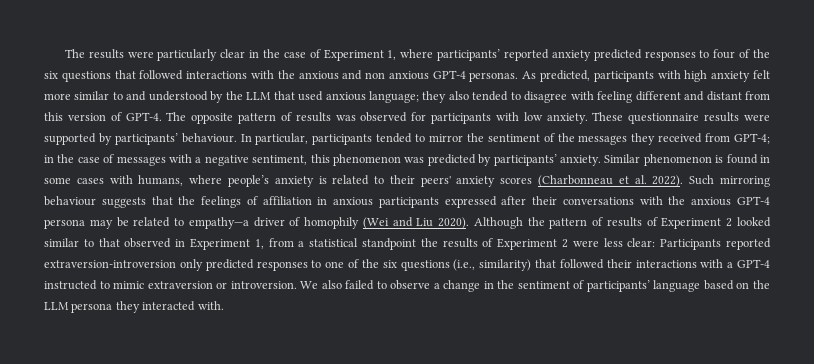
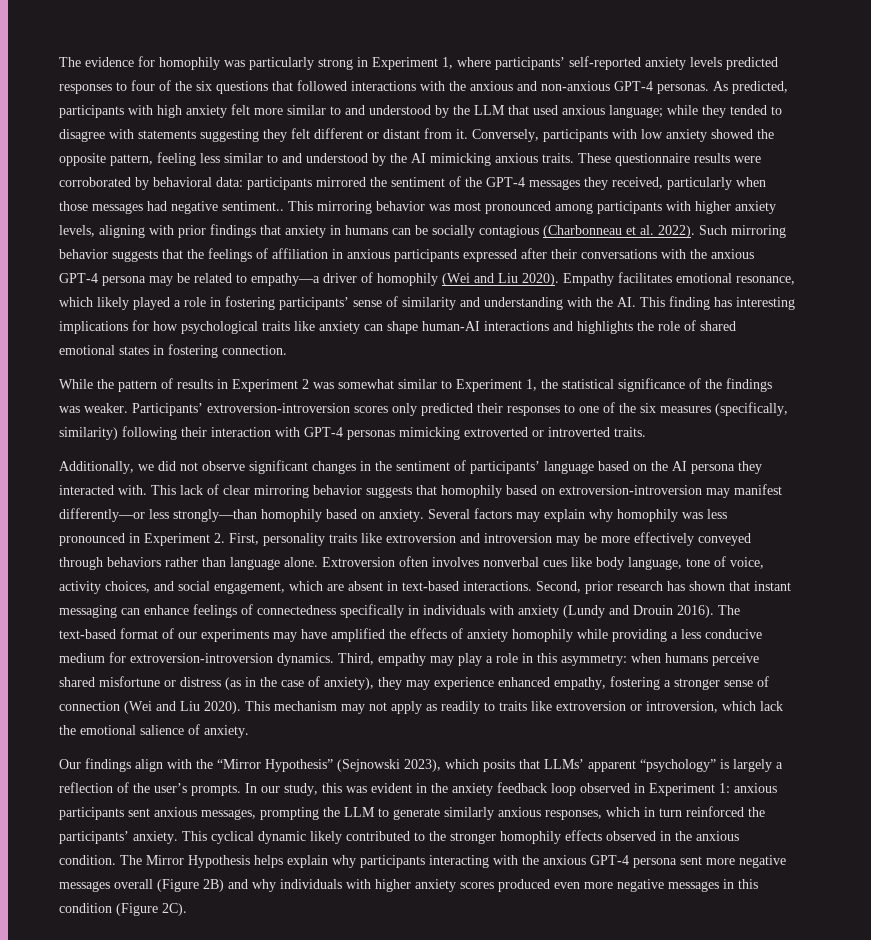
- The results were particularly clear in the case of Experiment 1, where participants’ reported anxiety predicted responses to four of the six questions that followed interactions with the anxious and non anxious GPT-4 personas.
+ The evidence for homophily was particularly strong in Experiment 1, where participants’ self-reported anxiety levels predicted responses to four of the six questions that followed interactions with the anxious and non-anxious GPT-4 personas.
- As predicted, participants with high anxiety felt more similar to and understood by the LLM that used anxious language; they also tended to disagree with feeling different and distant from this version of GPT-4. The opposite pattern of results was observed for participants with low anxiety. These questionnaire results were supported by participants’ behaviour. In particular, participants tended to mirror the sentiment of the messages they received from GPT-4; in the case of messages with a negative sentiment, this phenomenon was predicted by participants’ anxiety. Similar phenomenon is found in some cases with humans, where people’s anxiety is related to their peers' anxiety scores (Charbonneau et al. 2022).
+ As predicted, participants with high anxiety felt more similar to and understood by the LLM that used anxious language; while they tended to disagree with statements suggesting they felt different or distant from it. Conversely, participants with low anxiety showed the opposite pattern, feeling less similar to and understood by the AI mimicking anxious traits. These questionnaire results were corroborated by behavioral data: participants mirrored the sentiment of the GPT-4 messages they received, particularly when those messages had negative sentiment.. This mirroring behavior was most pronounced among participants with higher anxiety levels, aligning with prior findings that anxiety in humans can be socially contagious (Charbonneau et al. 2022).
- Such mirroring behaviour suggests that the feelings of affiliation in anxious participants expressed after their conversations with the anxious GPT-4 persona may be related to empathy—a driver of homophily (Wei and Liu 2020).
+ Such mirroring behavior suggests that the feelings of affiliation in anxious participants expressed after their conversations with the anxious GPT-4 persona may be related to empathy—a driver of homophily (Wei and Liu 2020).
- Although the pattern of results of Experiment 2 looked similar to that observed in Experiment 1, from a statistical standpoint the results of Experiment 2 were less clear: Participants reported extraversion-introversion only predicted responses to one of the six questions (i.e., similarity) that followed their interactions with a GPT-4 instructed to mimic extraversion or introversion. We also failed to observe a change in the sentiment of participants’ language based on the LLM persona they interacted with.
+ Empathy facilitates emotional resonance, which likely played a role in fostering participants’ sense of similarity and understanding with the AI. This finding has interesting implications for how psychological traits like anxiety can shape human-AI interactions and highlights the role of shared emotional states in fostering connection.
+ While the pattern of results in Experiment 2 was somewhat similar to Experiment 1, the statistical significance of the findings was weaker. Participants’ extroversion-introversion scores only predicted their responses to one of the six measures (specifically, similarity) following their interaction with GPT-4 personas mimicking extroverted or introverted traits.
+ Additionally, we did not observe significant changes in the sentiment of participants’ language based on the AI persona they interacted with.
+ This lack of clear mirroring behavior suggests that homophily based on extroversion-introversion may manifest differently—or less strongly—than homophily based on anxiety. Several factors may explain why homophily was less pronounced in Experiment 2. First, personality traits like extroversion and introversion may be more effectively conveyed through behaviors rather than language alone. Extroversion often involves nonverbal cues like body language, tone of voice, activity choices, and social engagement, which are absent in text-based interactions. Second, prior research has shown that instant messaging can enhance feelings of connectedness specifically in individuals with anxiety (Lundy and Drouin 2016). The text-based format of our experiments may have amplified the effects of anxiety homophily while providing a less conducive medium for extroversion-introversion dynamics. Third, empathy may play a role in this asymmetry: when humans perceive shared misfortune or distress (as in the case of anxiety), they may experience enhanced empathy, fostering a stronger sense of connection (Wei and Liu 2020). This mechanism may not apply as readily to traits like extroversion or introversion, which lack the emotional salience of anxiety.
+ Our findings align with the “Mirror Hypothesis” (Sejnowski 2023), which posits that LLMs’ apparent “psychology” is largely a reflection of the user’s prompts. In our study, this was evident in the anxiety feedback loop observed in Experiment 1: anxious participants sent anxious messages, prompting the LLM to generate similarly anxious responses, which in turn reinforced the participants’ anxiety. This cyclical dynamic likely contributed to the stronger homophily effects observed in the anxious condition. The Mirror Hypothesis helps explain why participants interacting with the anxious GPT-4 persona sent more negative messages overall (Figure 2B) and why individuals with higher anxiety scores produced even more negative messages in this condition (Figure 2C).

